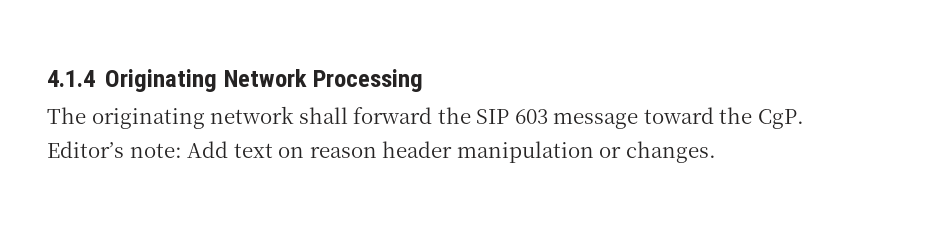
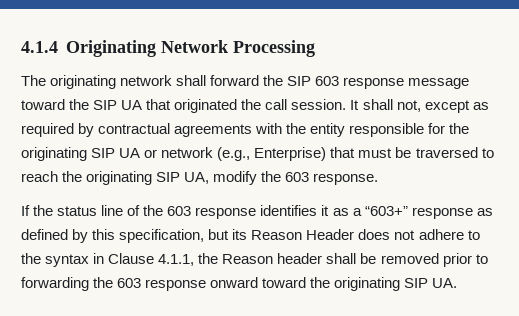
- The originating network shall forward the SIP 603 message toward the CgP.
- Editor’s note: Add text on reason header manipulation or changes.
+ The originating network shall forward the SIP 603 response message toward the SIP UA that originated the call session. It shall not, except as required by contractual agreements with the entity responsible for the originating SIP UA or network (e.g., Enterprise) that must be traversed to reach the originating SIP UA, modify the 603 response.
+ If the status line of the 603 response identifies it as a “603+” response as defined by this specification, but its Reason Header does not adhere to the syntax in Clause 4.1.1, the Reason header shall be removed prior to forwarding the 603 response onward toward the originating SIP UA.

